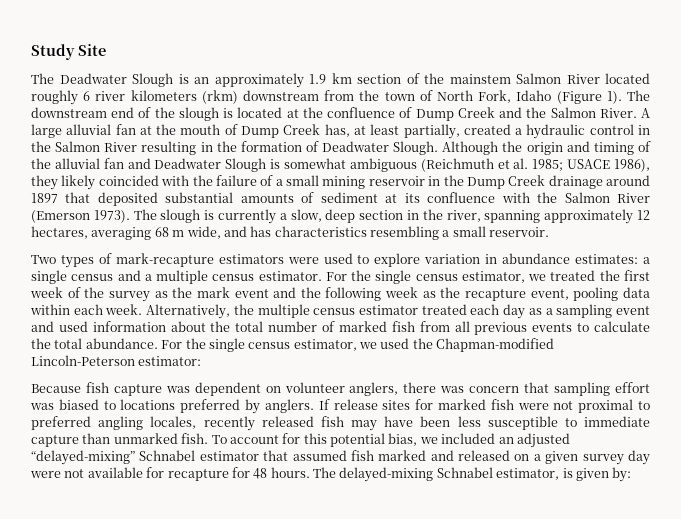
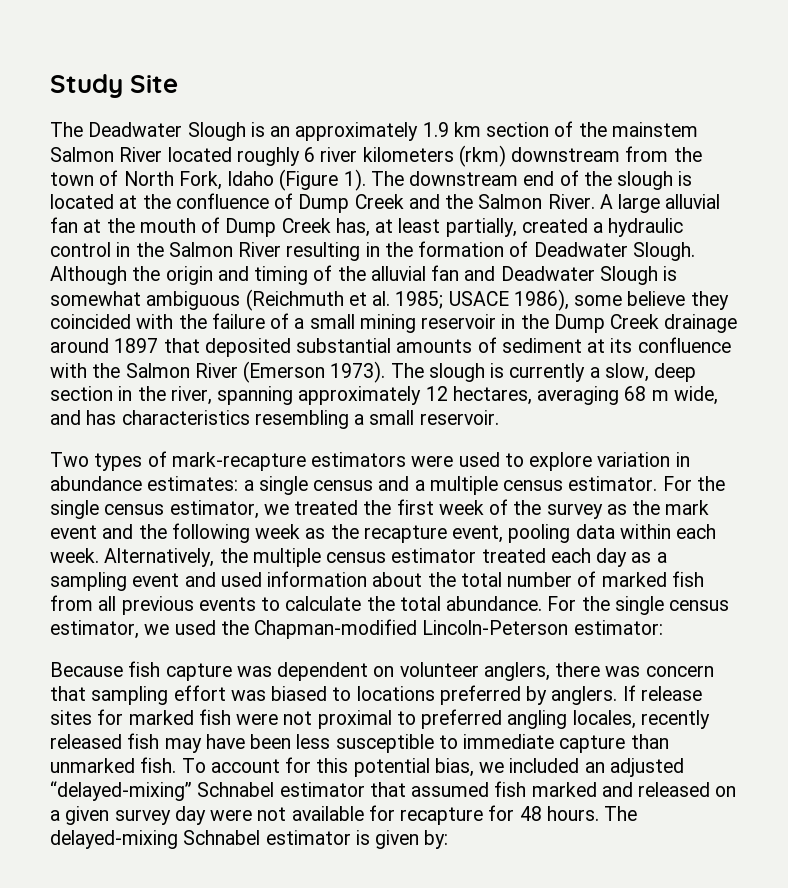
- Although the origin and timing of the alluvial fan and Deadwater Slough is somewhat ambiguous (Reichmuth et al. 1985; USACE 1986), they likely coincided with the failure of a small mining reservoir in the Dump Creek drainage around 1897 that deposited substantial amounts of sediment at its confluence with the Salmon River (Emerson 1973).
+ Although the origin and timing of the alluvial fan and Deadwater Slough is somewhat ambiguous (Reichmuth et al. 1985; USACE 1986), some believe they coincided with the failure of a small mining reservoir in the Dump Creek drainage around 1897 that deposited substantial amounts of sediment at its confluence with the Salmon River (Emerson 1973).
- The delayed-mixing Schnabel estimator, is given by:
+ The delayed-mixing Schnabel estimator is given by:

